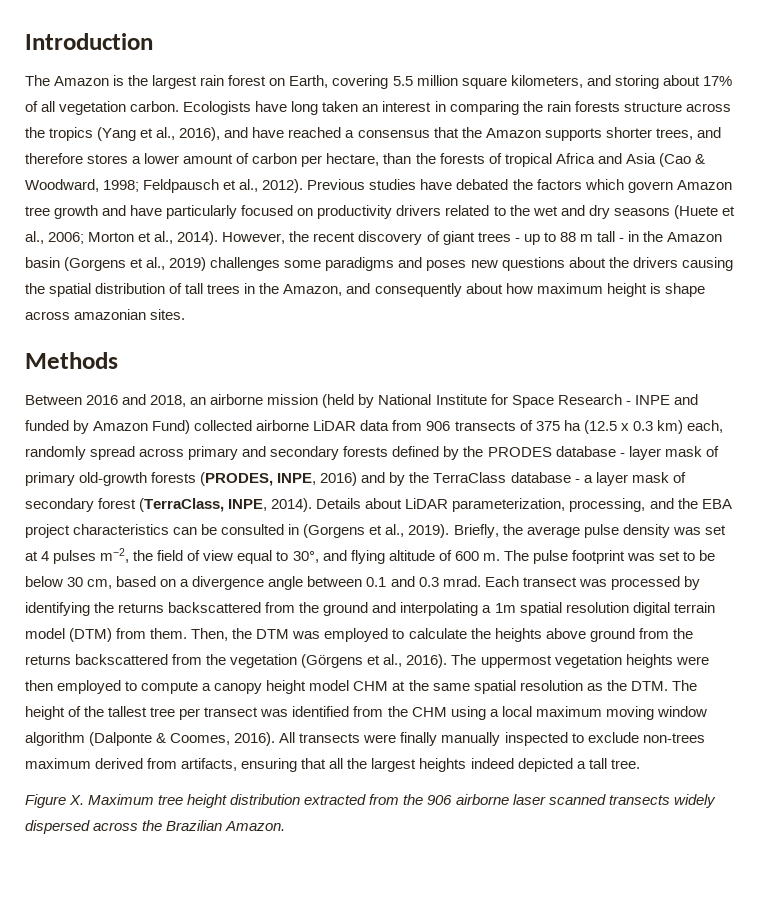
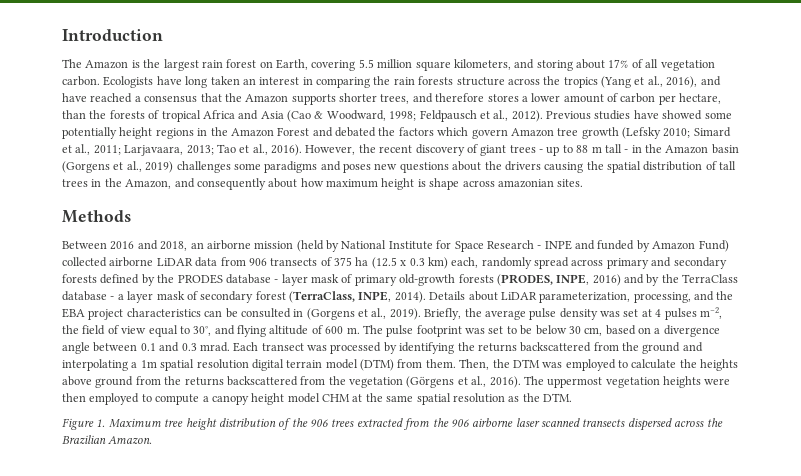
- Previous studies have debated the factors which govern Amazon tree growth and have particularly focused on productivity drivers related to the wet and dry seasons (Huete et al., 2006; Morton et al., 2014).
+ Previous studies have showed some potentially height regions in the Amazon Forest and debated the factors which govern Amazon tree growth (Lefsky 2010; Simard et al., 2011; Larjavaara, 2013; Tao et al., 2016).
- The uppermost vegetation heights were then employed to compute a canopy height model CHM at the same spatial resolution as the DTM. The height of the tallest tree per transect was identified from the CHM using a local maximum moving window algorithm (Dalponte & Coomes, 2016). All transects were finally manually inspected to exclude non-trees maximum derived from artifacts, ensuring that all the largest heights indeed depicted a tall tree.
+ The uppermost vegetation heights were then employed to compute a canopy height model CHM at the same spatial resolution as the DTM.
- Figure X. Maximum tree height distribution extracted from the 906 airborne laser scanned transects widely dispersed across the Brazilian Amazon.
+ Figure 1. Maximum tree height distribution of the 906 trees extracted from the 906 airborne laser scanned transects dispersed across the Brazilian Amazon.

